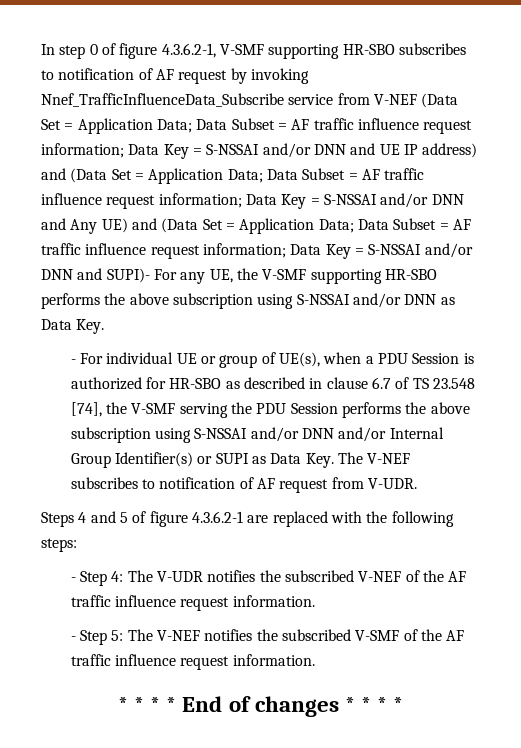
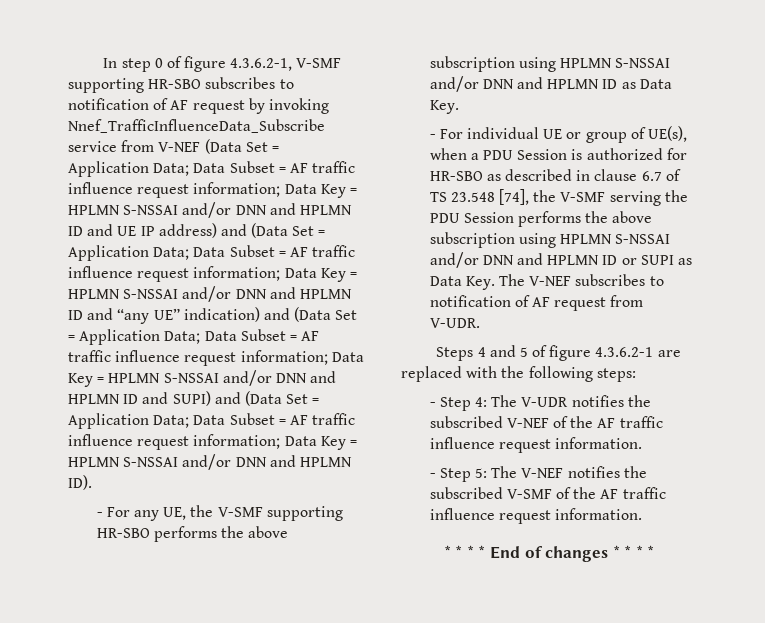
- Data Key = S-NSSAI and/or DNN and UE IP address) and (Data Set = Application Data;
+ Data Key = HPLMN S-NSSAI and/or DNN and HPLMN ID and UE IP address) and (Data Set = Application Data;
- Data Key = S-NSSAI and/or DNN and Any UE) and (Data Set = Application Data;
+ Data Key = HPLMN S-NSSAI and/or DNN and HPLMN ID and “any UE” indication) and (Data Set = Application Data;
- Data Key = S-NSSAI and/or DNN and SUPI)- For any UE, the V-SMF supporting HR-SBO performs the above subscription using S-NSSAI and/or DNN as Data Key.
+ Data Key = HPLMN S-NSSAI and/or DNN and HPLMN ID and SUPI) and (Data Set = Application Data; Data Subset = AF traffic influence request information; Data Key = HPLMN S-NSSAI and/or DNN and HPLMN ID).
+ - For any UE, the V-SMF supporting HR-SBO performs the above subscription using HPLMN S-NSSAI and/or DNN and HPLMN ID as Data Key.
- - For individual UE or group of UE(s), when a PDU Session is authorized for HR-SBO as described in clause 6.7 of TS 23.548 [74], the V-SMF serving the PDU Session performs the above subscription using S-NSSAI and/or DNN and/or Internal Group Identifier(s) or SUPI as Data Key. The V-NEF subscribes to notification of AF request from V-UDR.
+ - For individual UE or group of UE(s), when a PDU Session is authorized for HR-SBO as described in clause 6.7 of TS 23.548 [74], the V-SMF serving the PDU Session performs the above subscription using HPLMN S-NSSAI and/or DNN and HPLMN ID or SUPI as Data Key. The V-NEF subscribes to notification of AF request from V-UDR.

